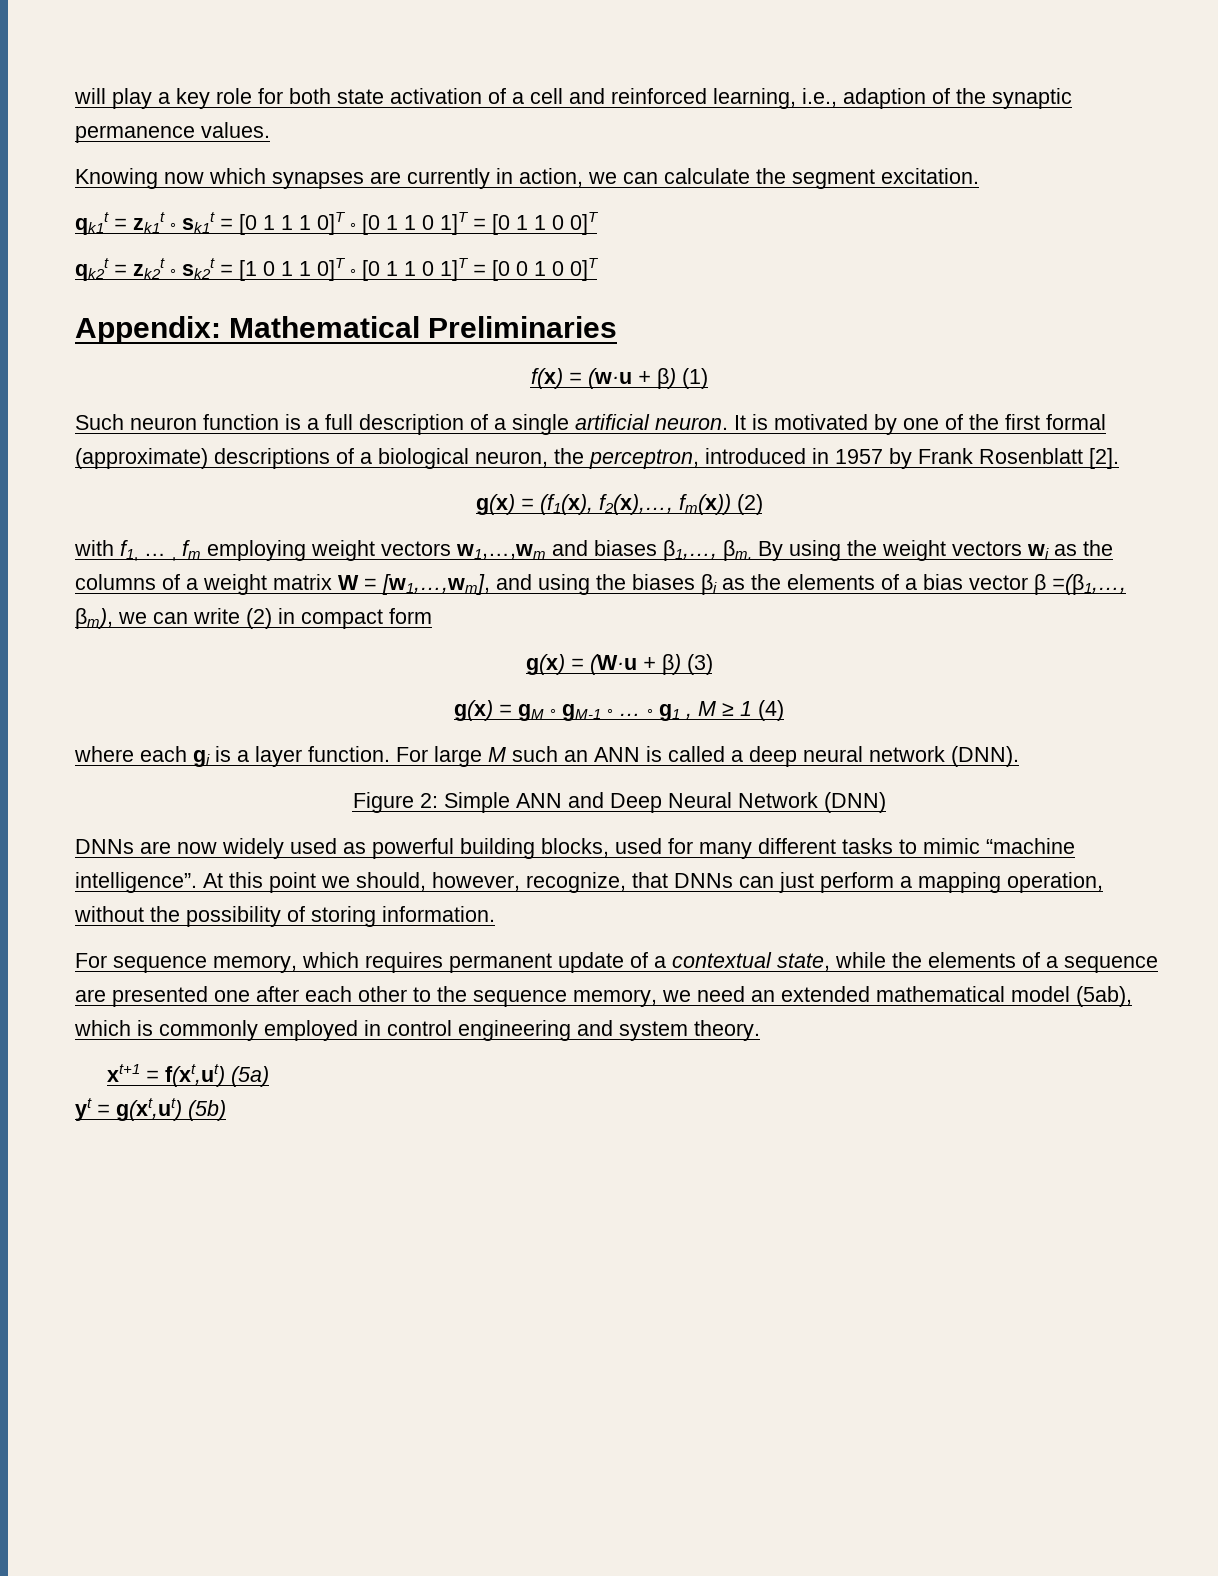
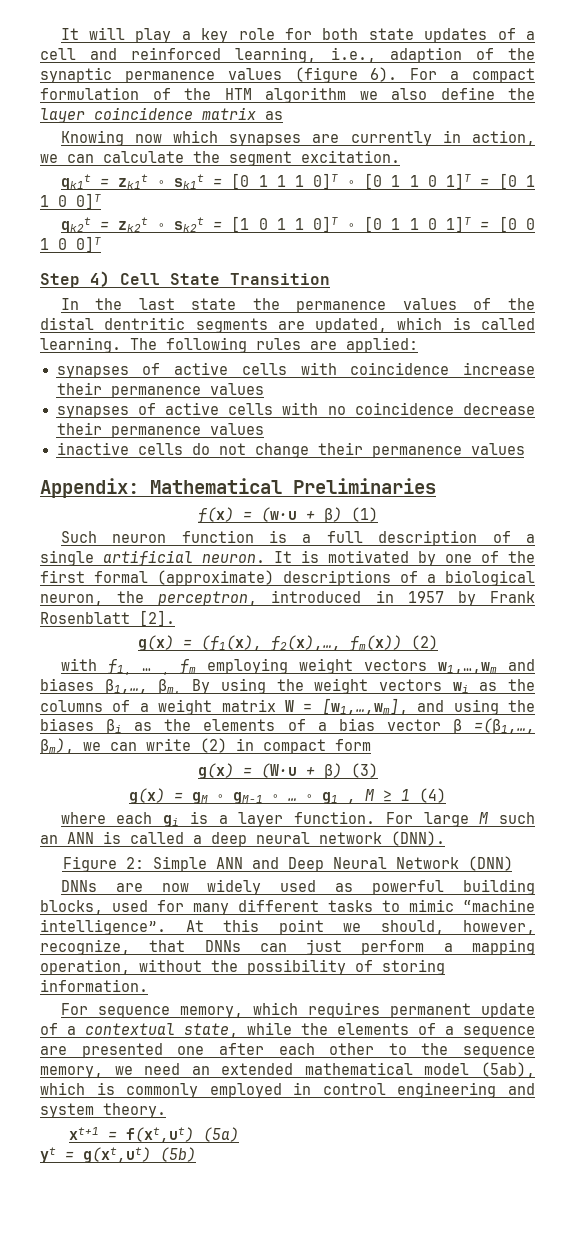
- will play a key role for both state activation of a cell and reinforced learning, i.e., adaption of the synaptic permanence values.
+ It will play a key role for both state updates of a cell and reinforced learning, i.e., adaption of the synaptic permanence values (figure 6). For a compact formulation of the HTM algorithm we also define the layer coincidence matrix as
+ Step 4) Cell State Transition
+ In the last state the permanence values of the distal dentritic segments are updated, which is called learning. The following rules are applied:
+ synapses of active cells with coincidence increase their permanence values
+ synapses of active cells with no coincidence decrease their permanence values
+ inactive cells do not change their permanence values

